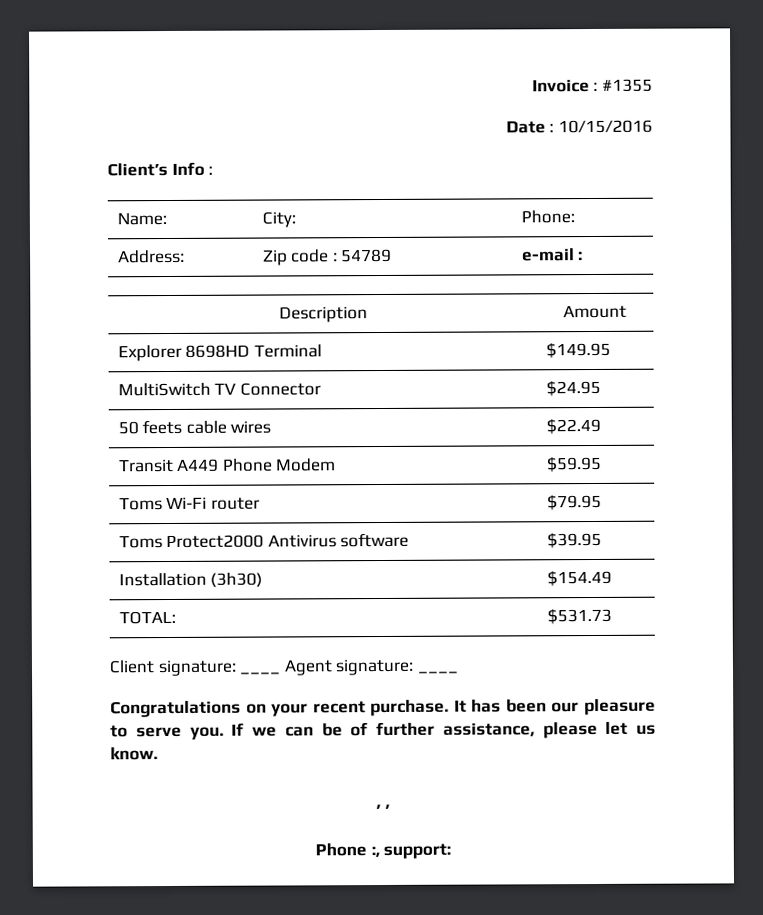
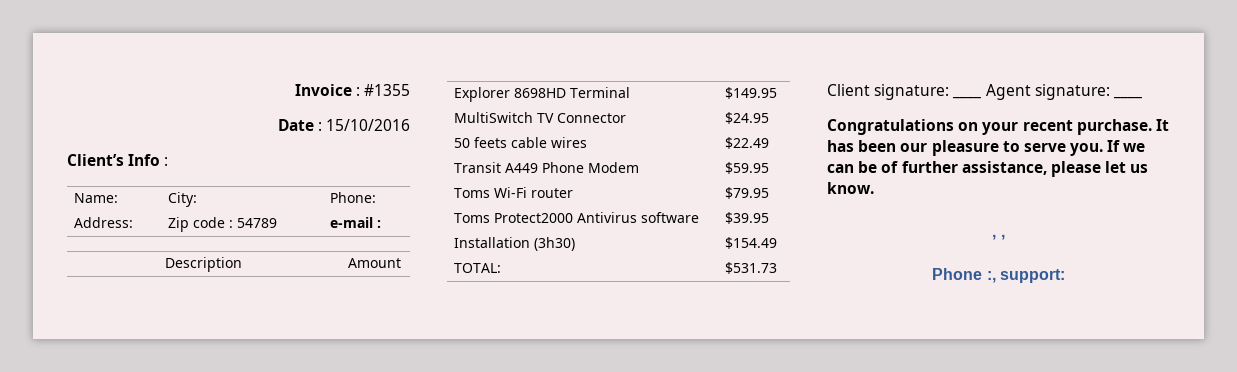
- Date : 10/15/2016
+ Date : 15/10/2016

